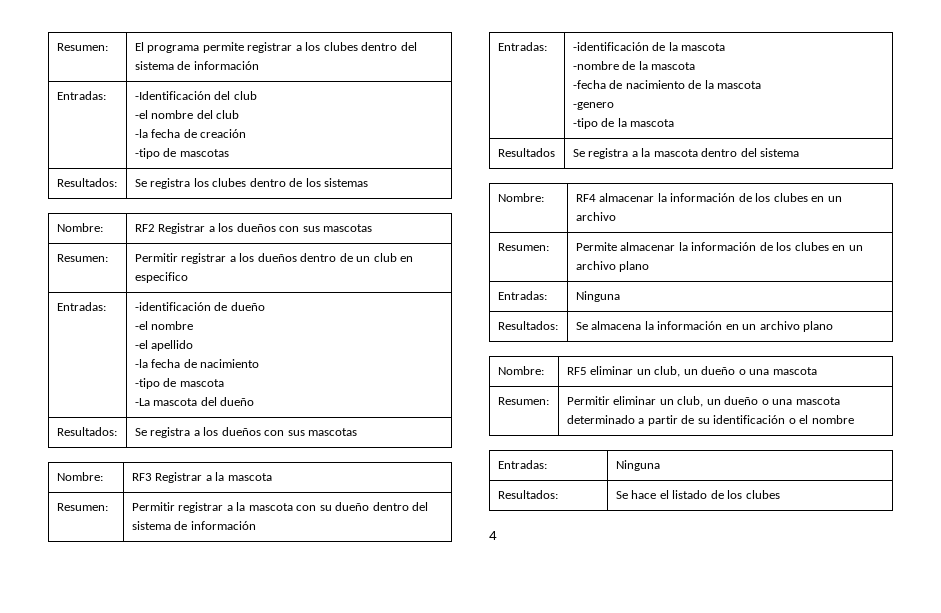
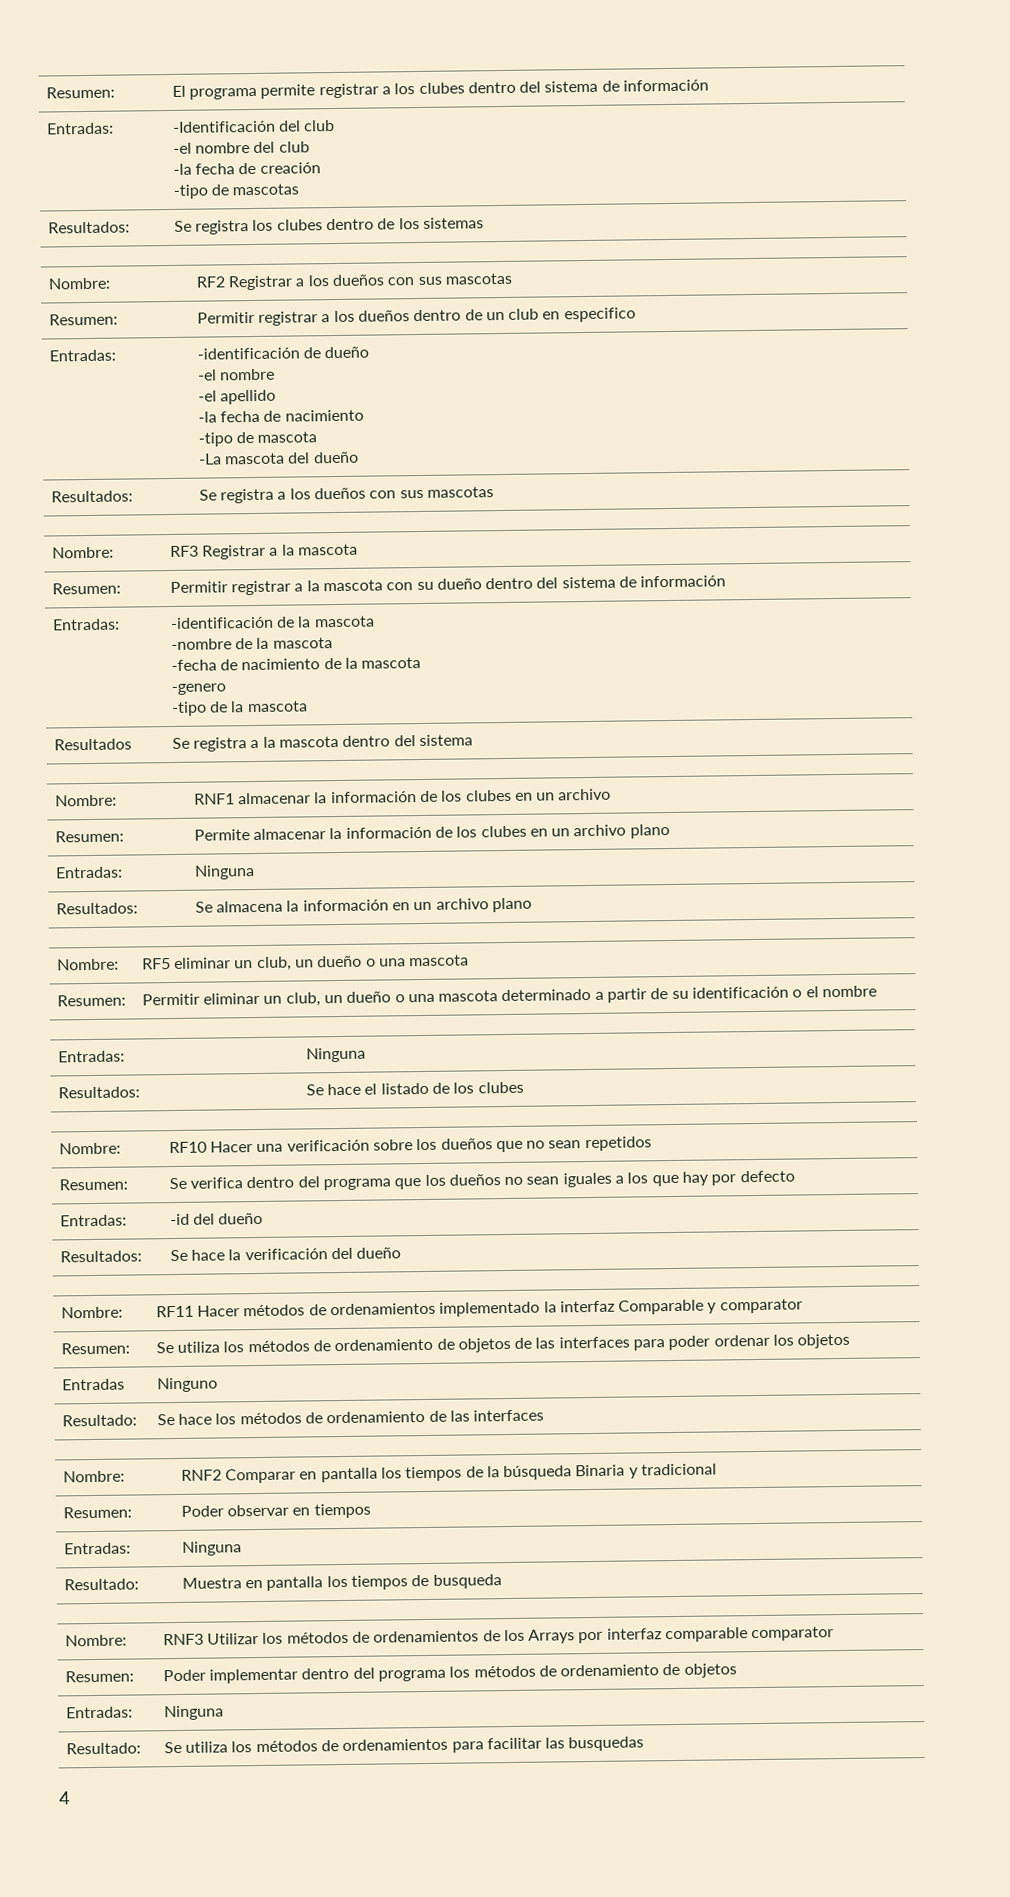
- Nombre: | RF4 almacenar la información de los clubes en un archivo
+ Nombre: | RNF1 almacenar la información de los clubes en un archivo
+ Nombre: | RF10 Hacer una verificación sobre los dueños que no sean repetidos
+ Resumen: | Se verifica dentro del programa que los dueños no sean iguales a los que hay por defecto
+ Entradas: | -id del dueño
+ Resultados: | Se hace la verificación del dueño
+ Nombre: | RF11 Hacer métodos de ordenamientos implementado la interfaz Comparable y comparator
+ Resumen: | Se utiliza los métodos de ordenamiento de objetos de las interfaces para poder ordenar los objetos
+ Entradas | Ninguno
+ Resultado: | Se hace los métodos de ordenamiento de las interfaces
+ Nombre: | RNF2 Comparar en pantalla los tiempos de la búsqueda Binaria y tradicional
+ Resumen: | Poder observar en tiempos
+ Entradas: | Ninguna
+ Resultado: | Muestra en pantalla los tiempos de busqueda
+ Nombre: | RNF3 Utilizar los métodos de ordenamientos de los Arrays por interfaz comparable comparator
+ Resumen: | Poder implementar dentro del programa los métodos de ordenamiento de objetos
+ Entradas: | Ninguna
+ Resultado: | Se utiliza los métodos de ordenamientos para facilitar las busquedas

